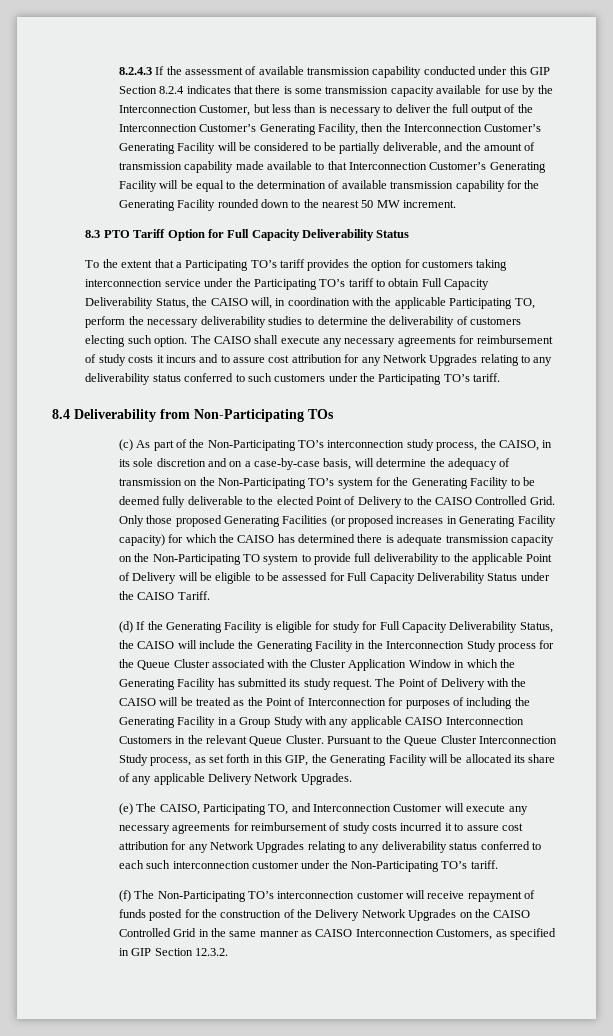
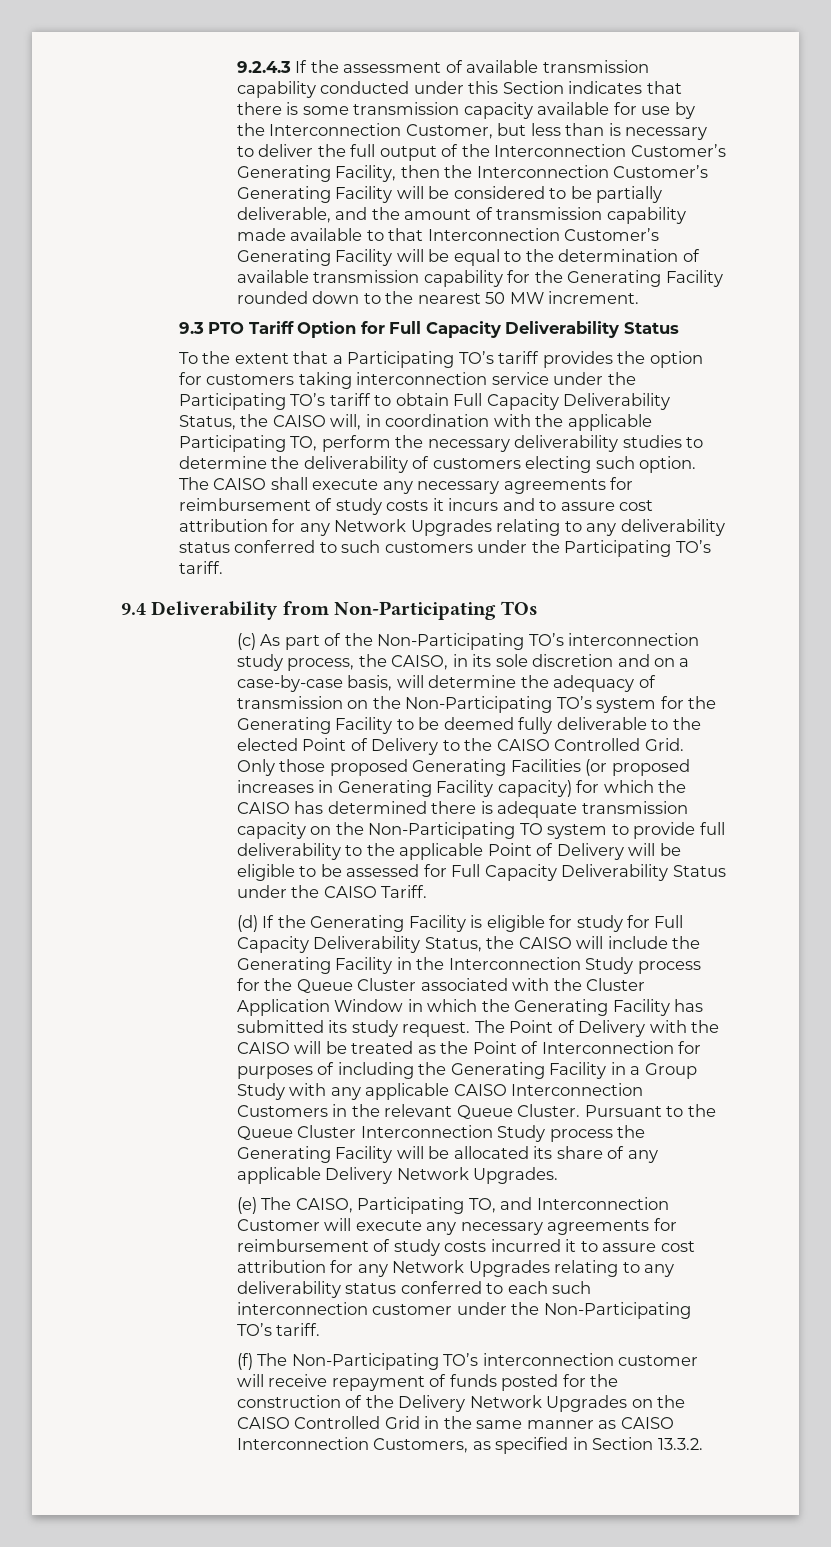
- 8.2.4.3 If the assessment of available transmission capability conducted under this GIP Section 8.2.4 indicates that there is some transmission capacity available for use by the Interconnection Customer, but less than is necessary to deliver the full output of the Interconnection Customer’s Generating Facility, then the Interconnection Customer’s Generating Facility will be considered to be partially deliverable, and the amount of transmission capability made available to that Interconnection Customer’s Generating Facility will be equal to the determination of available transmission capability for the Generating Facility rounded down to the nearest 50 MW increment.
+ 9.2.4.3 If the assessment of available transmission capability conducted under this Section indicates that there is some transmission capacity available for use by the Interconnection Customer, but less than is necessary to deliver the full output of the Interconnection Customer’s Generating Facility, then the Interconnection Customer’s Generating Facility will be considered to be partially deliverable, and the amount of transmission capability made available to that Interconnection Customer’s Generating Facility will be equal to the determination of available transmission capability for the Generating Facility rounded down to the nearest 50 MW increment.
- 8.3 PTO Tariff Option for Full Capacity Deliverability Status
+ 9.3 PTO Tariff Option for Full Capacity Deliverability Status
- 8.4 Deliverability from Non-Participating TOs
+ 9.4 Deliverability from Non-Participating TOs
- Pursuant to the Queue Cluster Interconnection Study process, as set forth in this GIP, the Generating Facility will be allocated its share of any applicable Delivery Network Upgrades.
+ Pursuant to the Queue Cluster Interconnection Study process the Generating Facility will be allocated its share of any applicable Delivery Network Upgrades.
- (f) The Non-Participating TO’s interconnection customer will receive repayment of funds posted for the construction of the Delivery Network Upgrades on the CAISO Controlled Grid in the same manner as CAISO Interconnection Customers, as specified in GIP Section 12.3.2.
+ (f) The Non-Participating TO’s interconnection customer will receive repayment of funds posted for the construction of the Delivery Network Upgrades on the CAISO Controlled Grid in the same manner as CAISO Interconnection Customers, as specified in Section 13.3.2.

